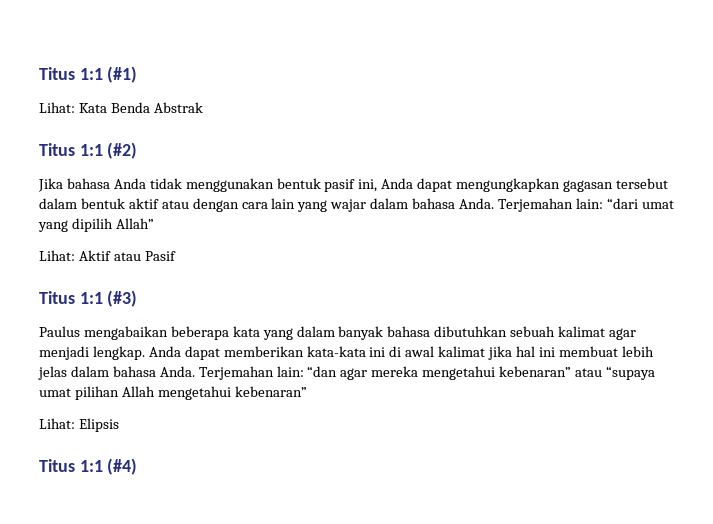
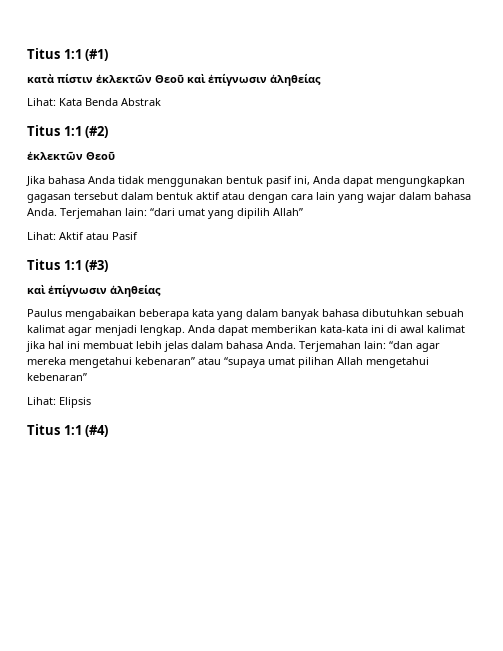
+ κατὰ πίστιν ἐκλεκτῶν Θεοῦ καὶ ἐπίγνωσιν ἀληθείας
  Titus 1:1 (#2)
+ ἐκλεκτῶν Θεοῦ
  Titus 1:1 (#3)
+ καὶ ἐπίγνωσιν ἀληθείας

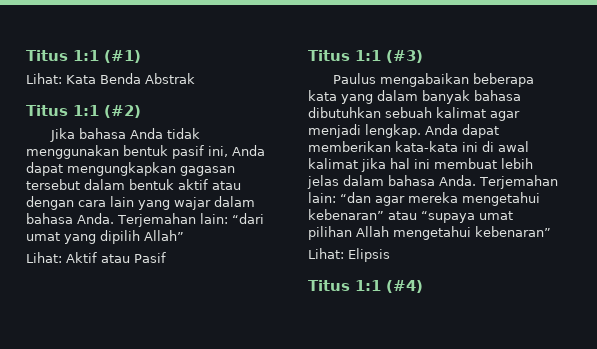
- κατὰ πίστιν ἐκλεκτῶν Θεοῦ καὶ ἐπίγνωσιν ἀληθείας
  Titus 1:1 (#2)
- ἐκλεκτῶν Θεοῦ
  Titus 1:1 (#3)
- καὶ ἐπίγνωσιν ἀληθείας

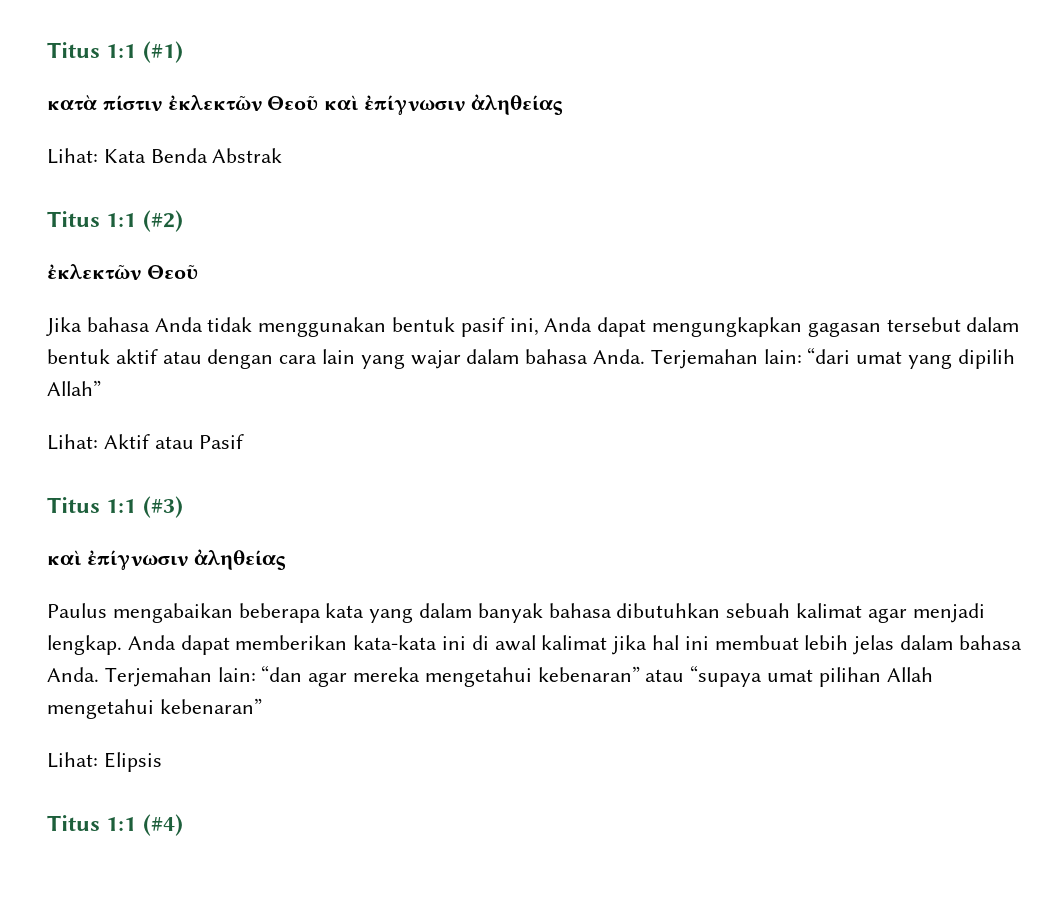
+ κατὰ πίστιν ἐκλεκτῶν Θεοῦ καὶ ἐπίγνωσιν ἀληθείας
  Titus 1:1 (#2)
+ ἐκλεκτῶν Θεοῦ
  Titus 1:1 (#3)
+ καὶ ἐπίγνωσιν ἀληθείας

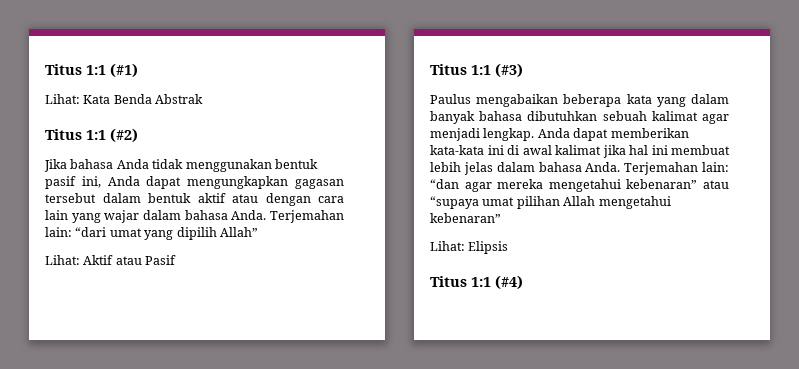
- κατὰ πίστιν ἐκλεκτῶν Θεοῦ καὶ ἐπίγνωσιν ἀληθείας
  Titus 1:1 (#2)
- ἐκλεκτῶν Θεοῦ
  Titus 1:1 (#3)
- καὶ ἐπίγνωσιν ἀληθείας

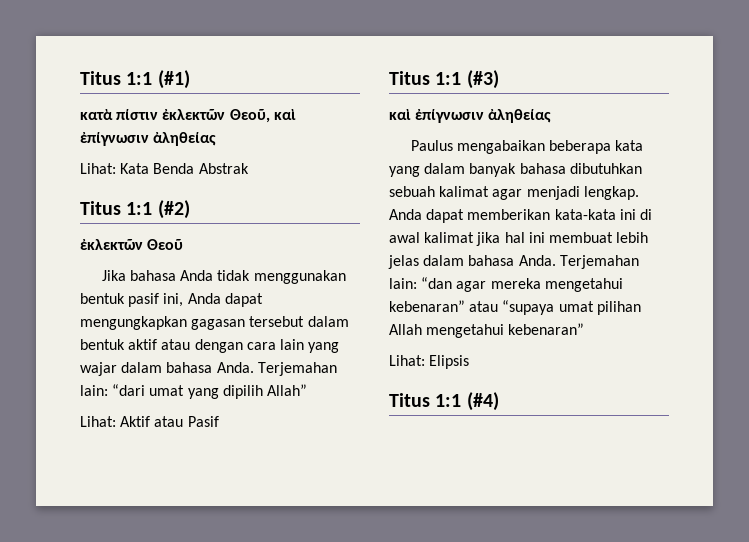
+ κατὰ πίστιν ἐκλεκτῶν Θεοῦ, καὶ ἐπίγνωσιν ἀληθείας
+ ἐκλεκτῶν Θεοῦ
  Titus 1:1 (#3)
+ καὶ ἐπίγνωσιν ἀληθείας

